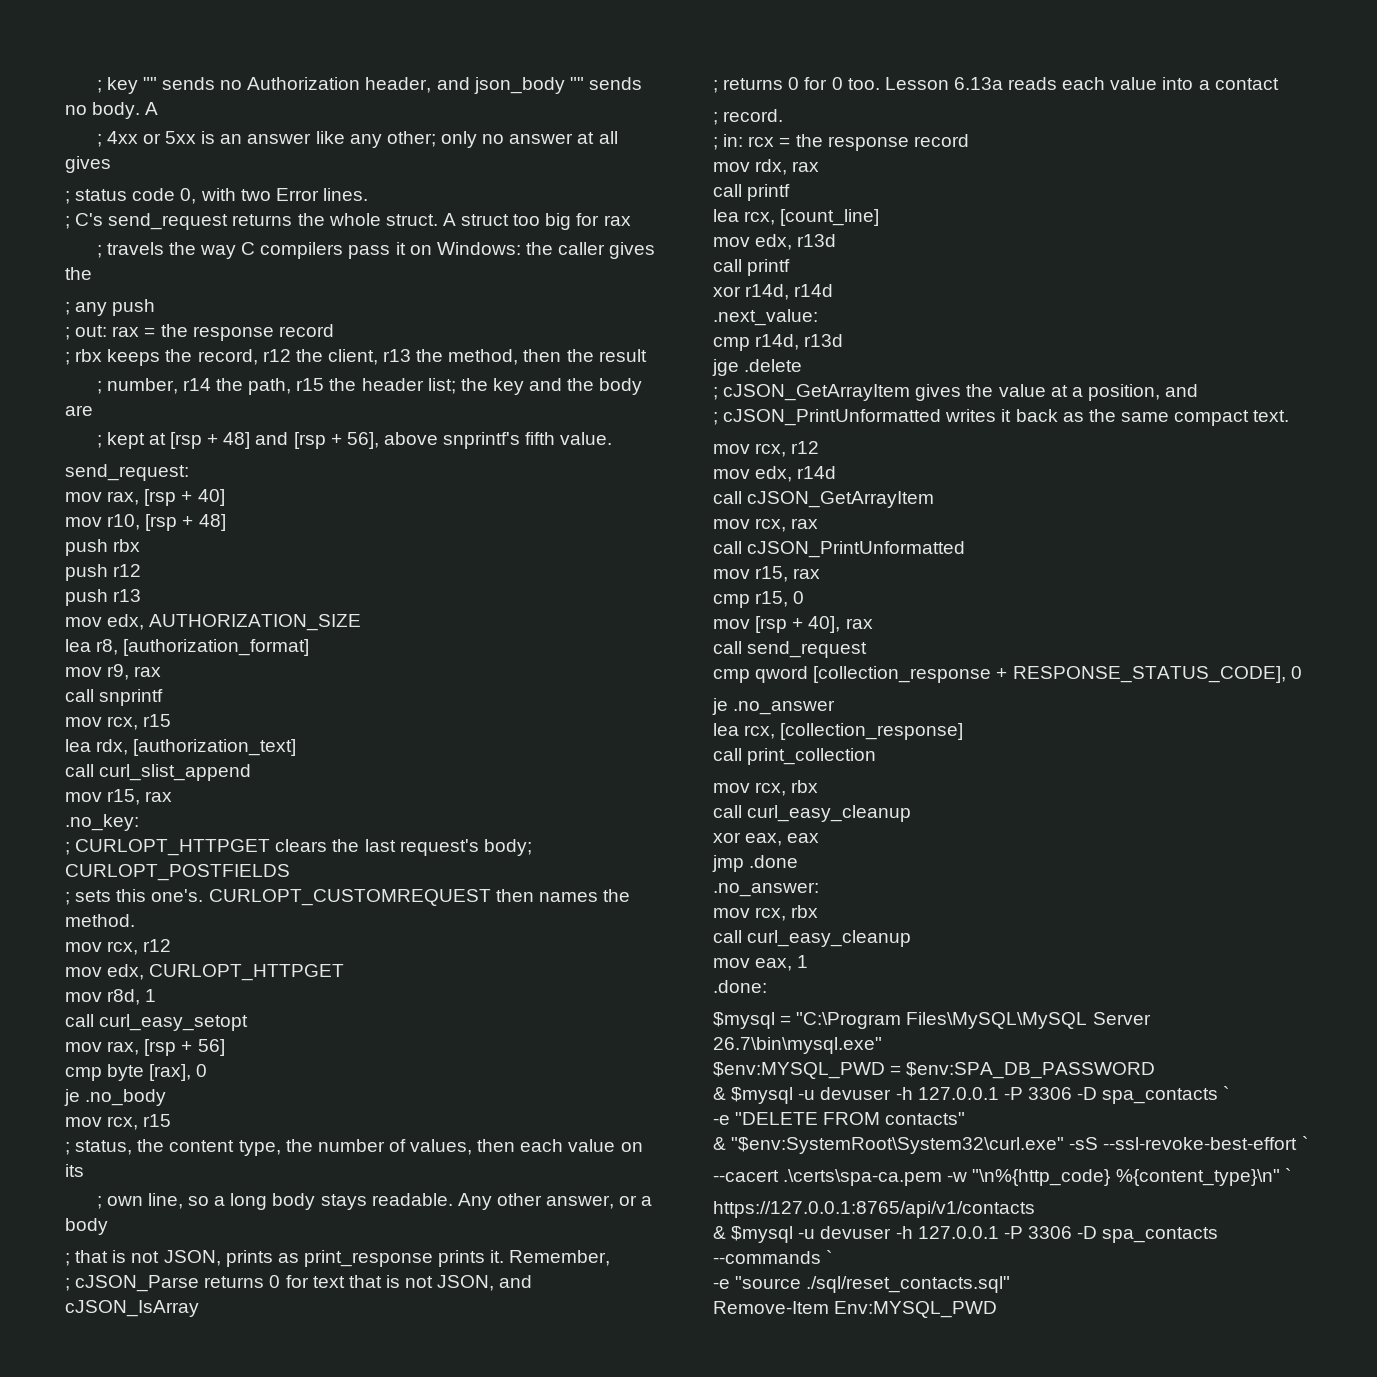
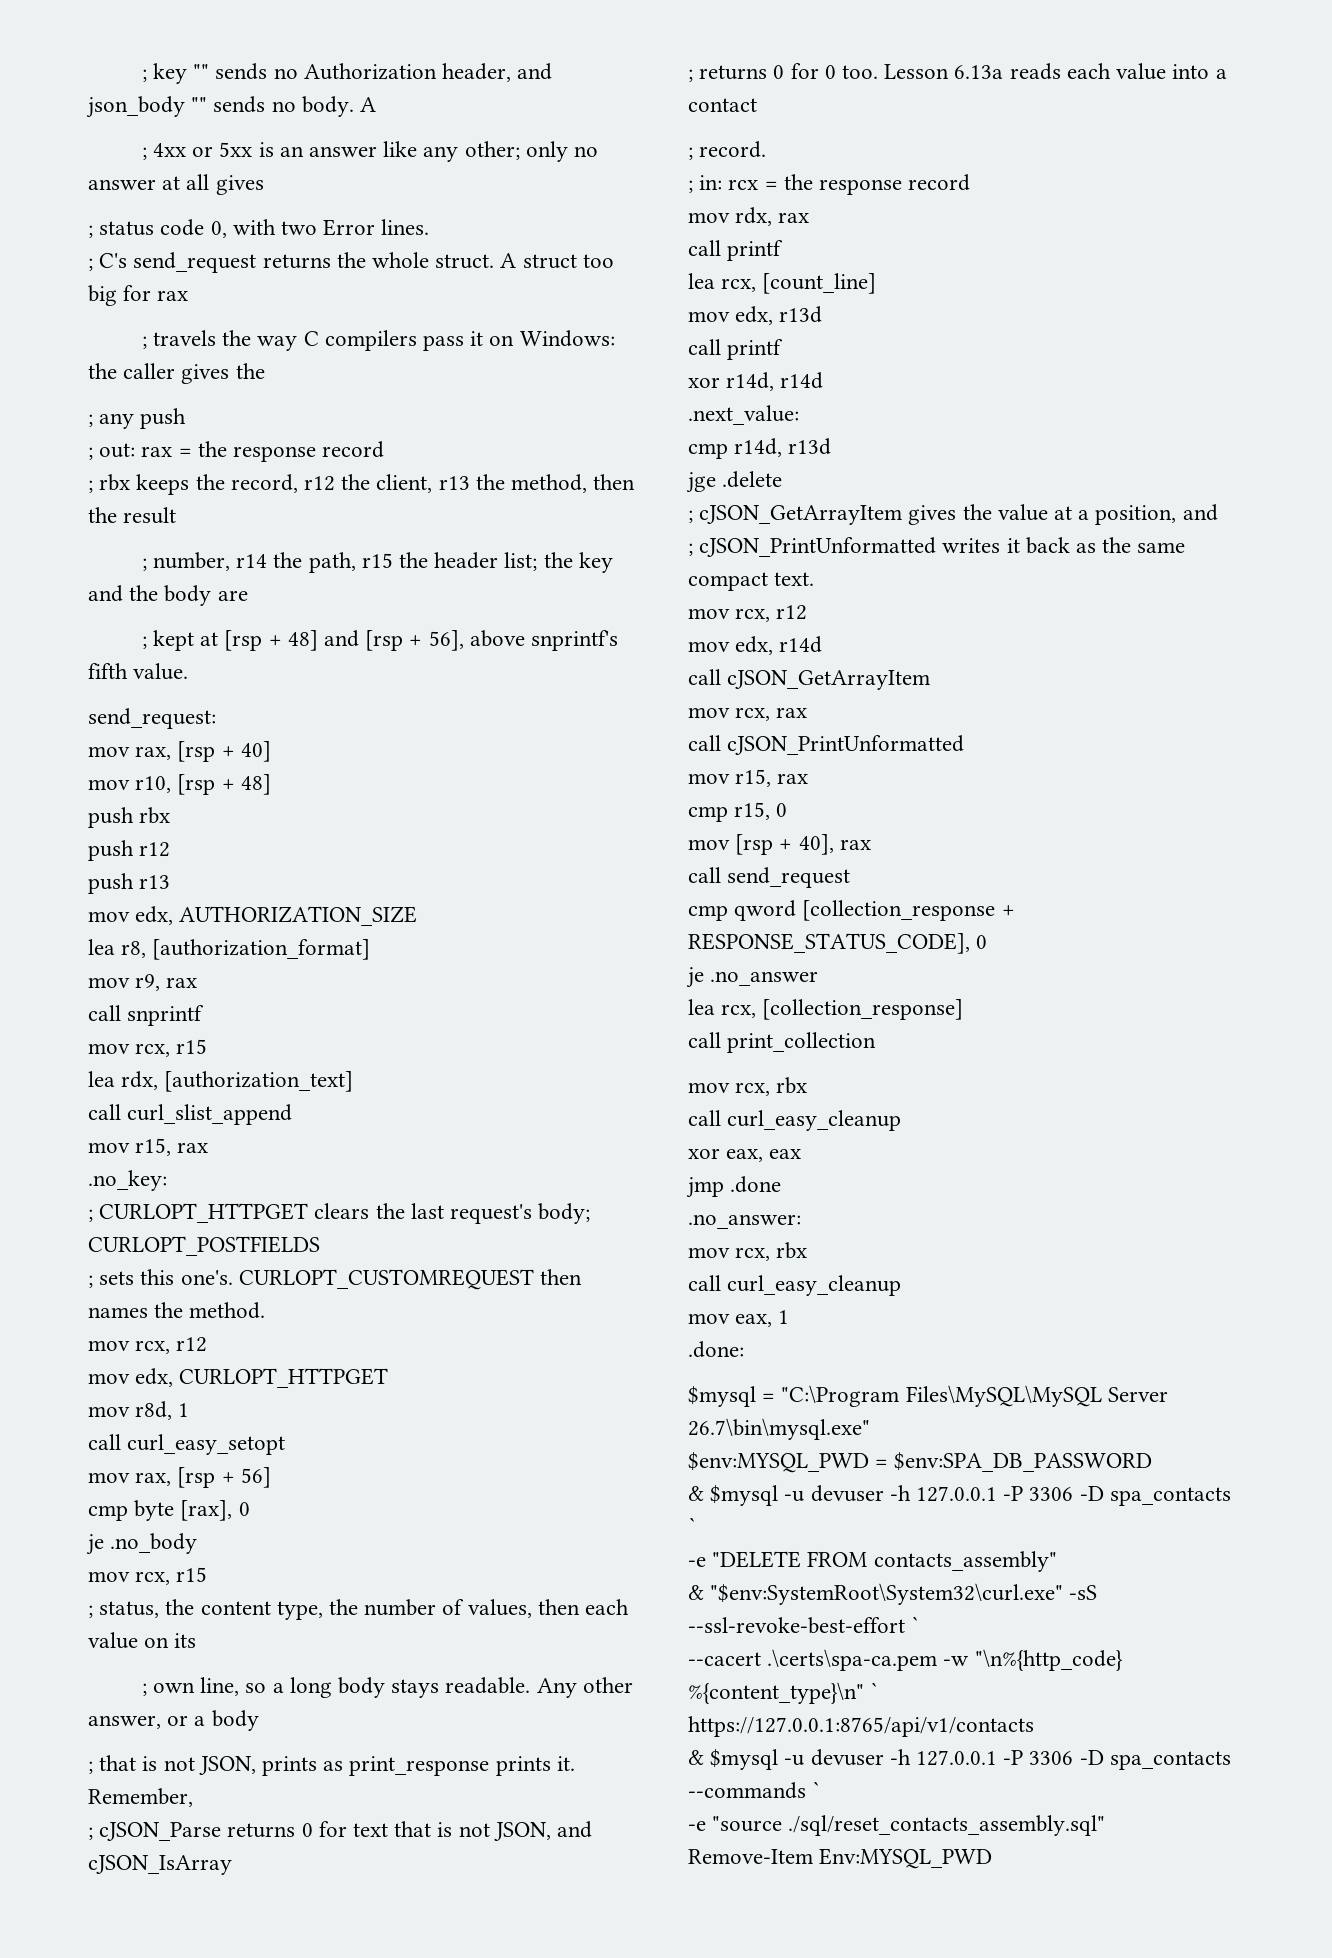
- -e "DELETE FROM contacts"
+ -e "DELETE FROM contacts_assembly"
- -e "source ./sql/reset_contacts.sql"
+ -e "source ./sql/reset_contacts_assembly.sql"

